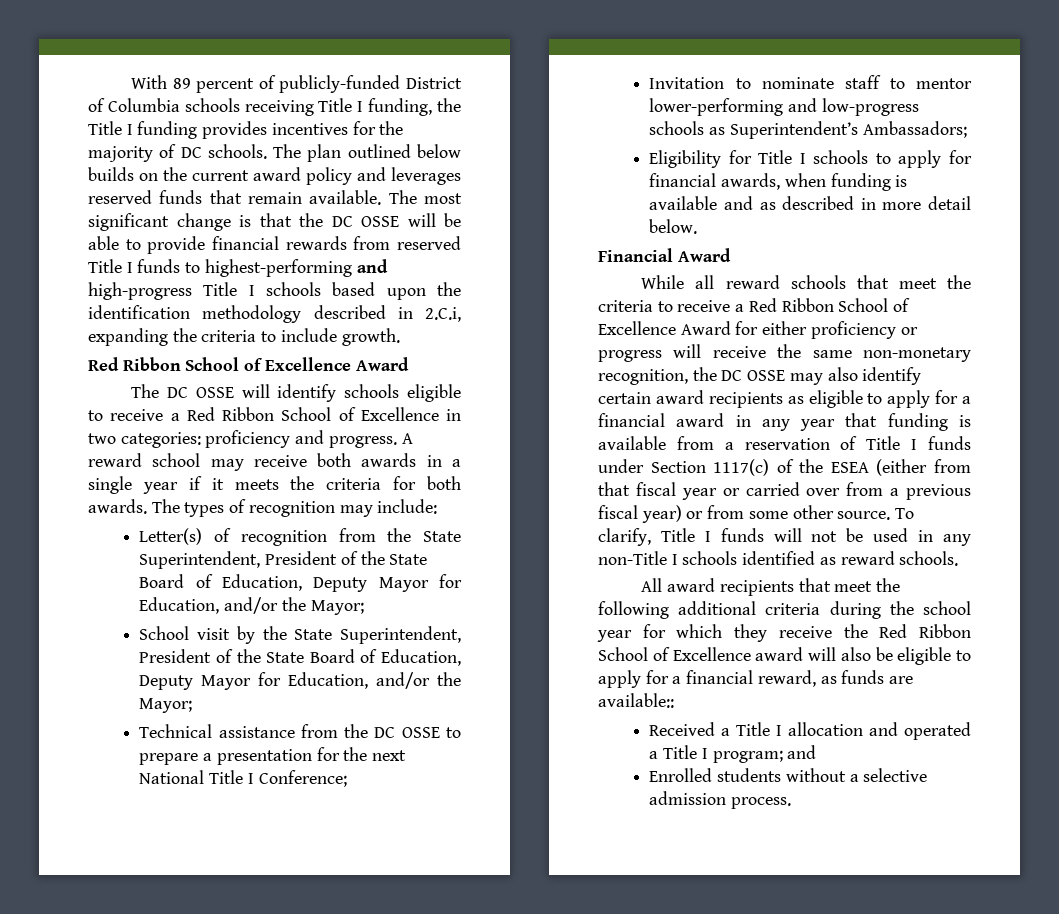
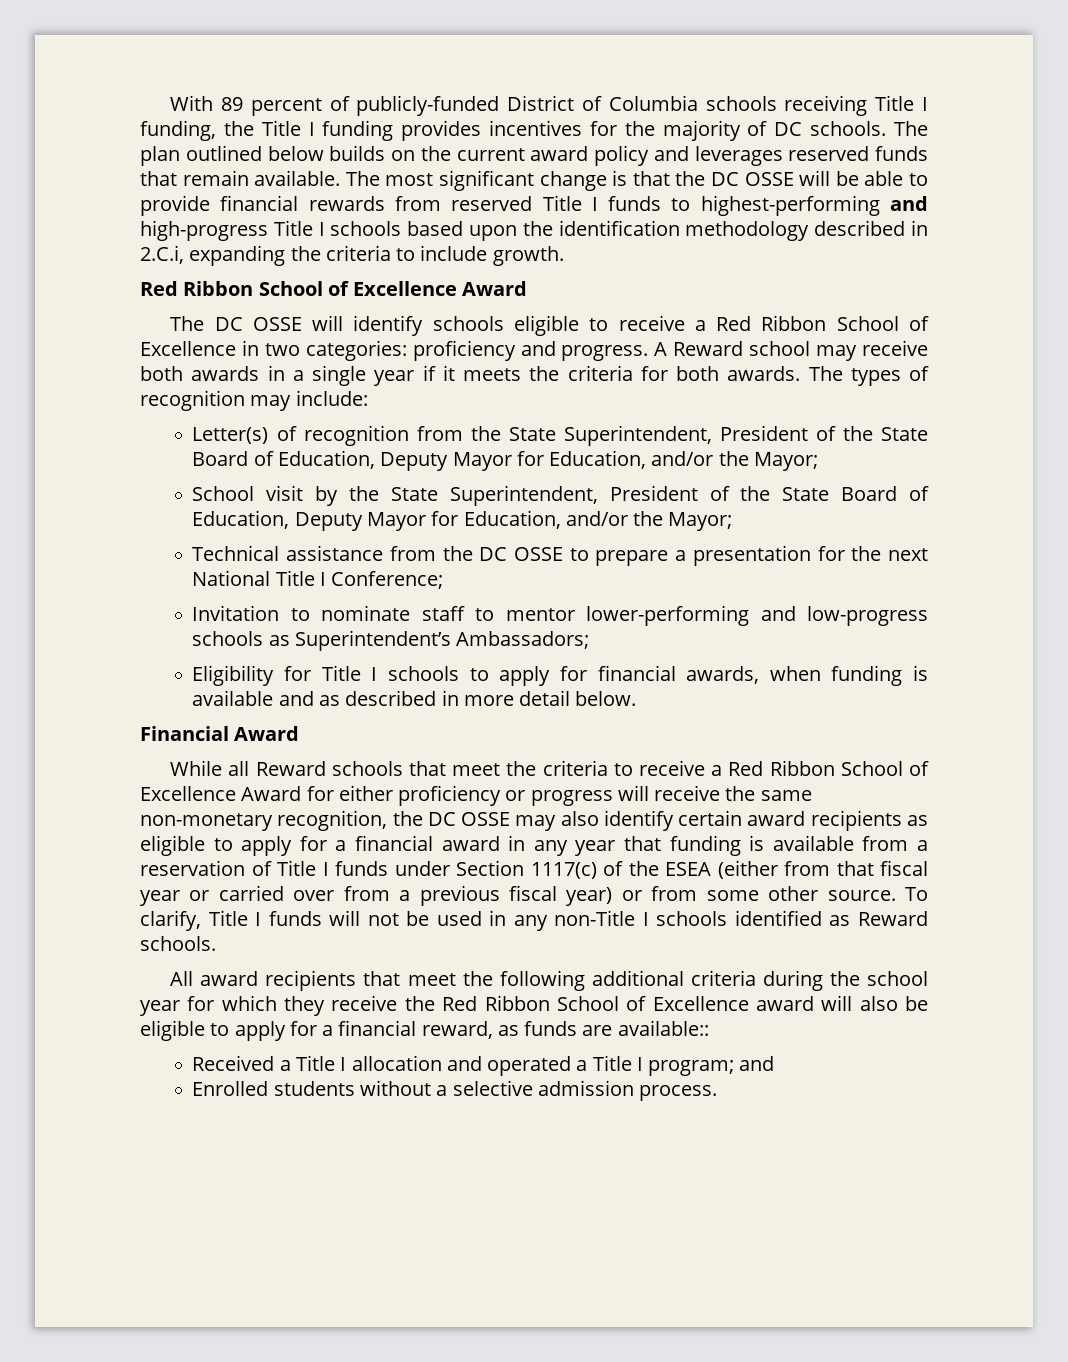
- A reward school may receive both awards in a single year if it meets the criteria for both awards.
+ A Reward school may receive both awards in a single year if it meets the criteria for both awards.
- While all reward schools that meet the criteria to receive a Red Ribbon School of Excellence Award for either proficiency or progress will receive the same non-monetary recognition, the DC OSSE may also identify certain award recipients as eligible to apply for a financial award in any year that funding is available from a reservation of Title I funds under Section 1117(c) of the ESEA (either from that fiscal year or carried over from a previous fiscal year) or from some other source.
+ While all Reward schools that meet the criteria to receive a Red Ribbon School of Excellence Award for either proficiency or progress will receive the same non-monetary recognition, the DC OSSE may also identify certain award recipients as eligible to apply for a financial award in any year that funding is available from a reservation of Title I funds under Section 1117(c) of the ESEA (either from that fiscal year or carried over from a previous fiscal year) or from some other source.
- To clarify, Title I funds will not be used in any non-Title I schools identified as reward schools.
+ To clarify, Title I funds will not be used in any non-Title I schools identified as Reward schools.

